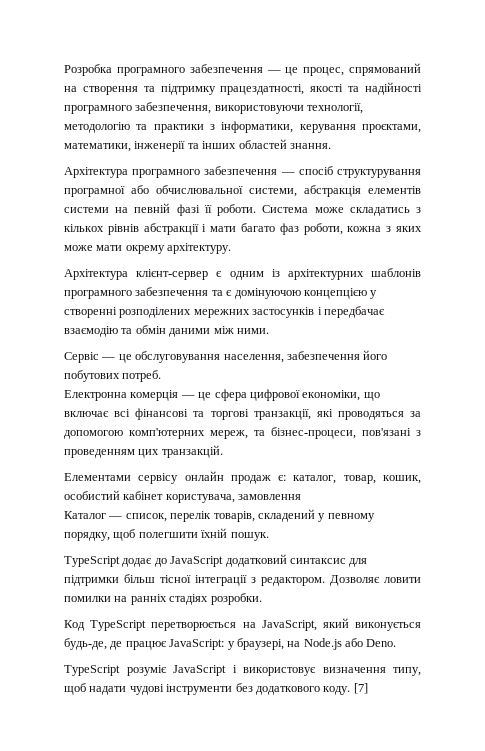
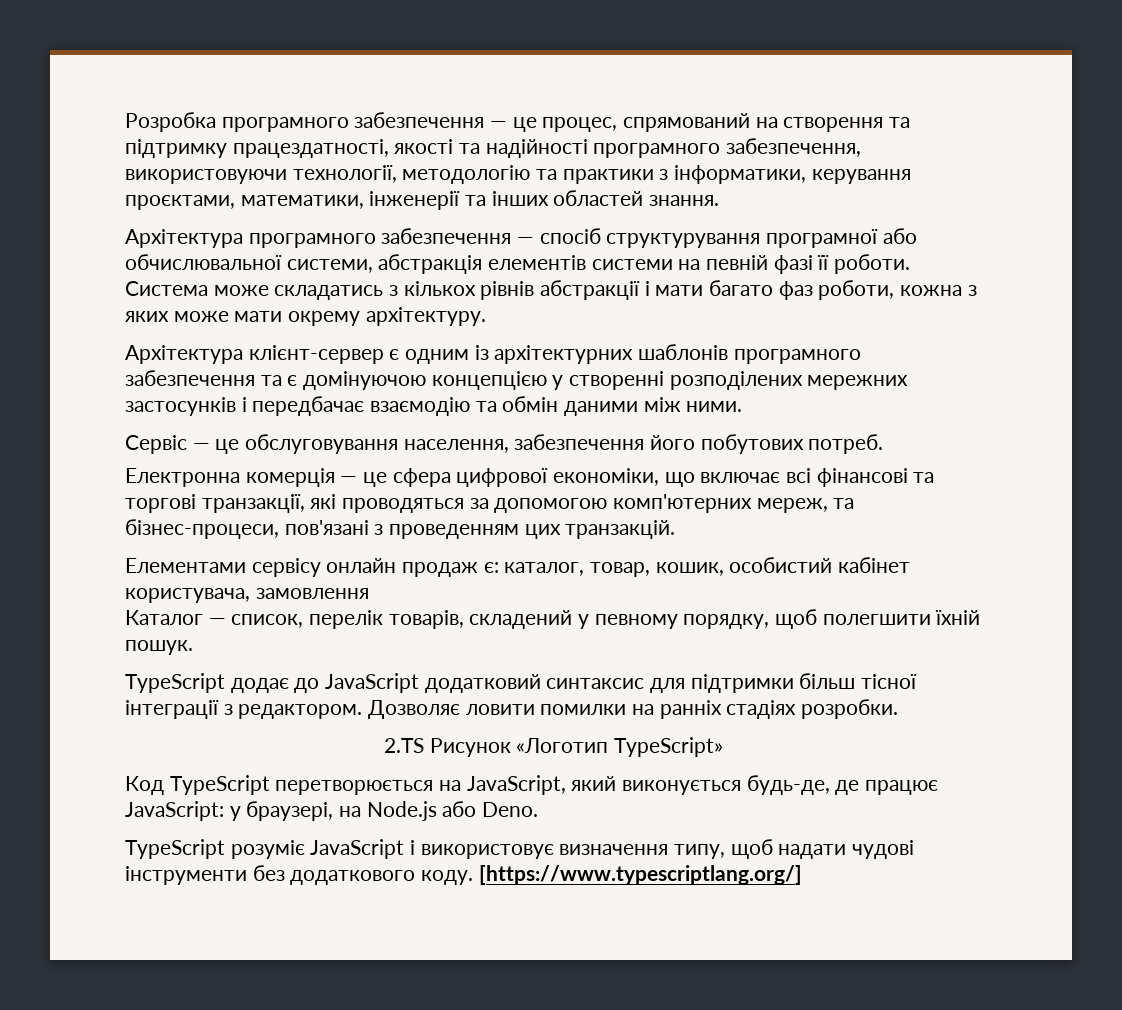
+ 2.TS Рисунок «Логотип TypeScript»
- [7]
+ [https://www.typescriptlang.org/]

